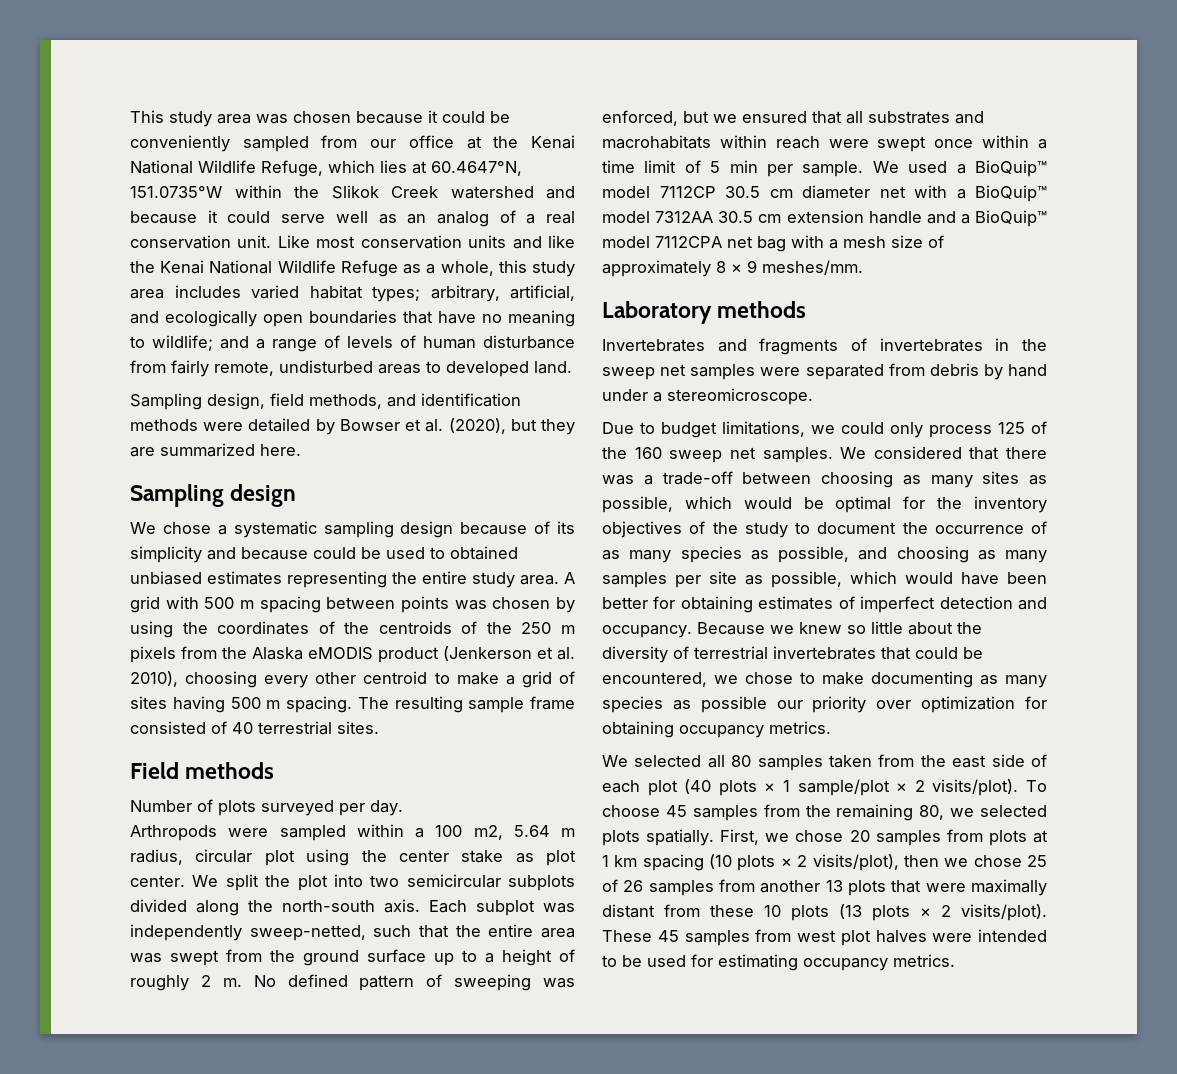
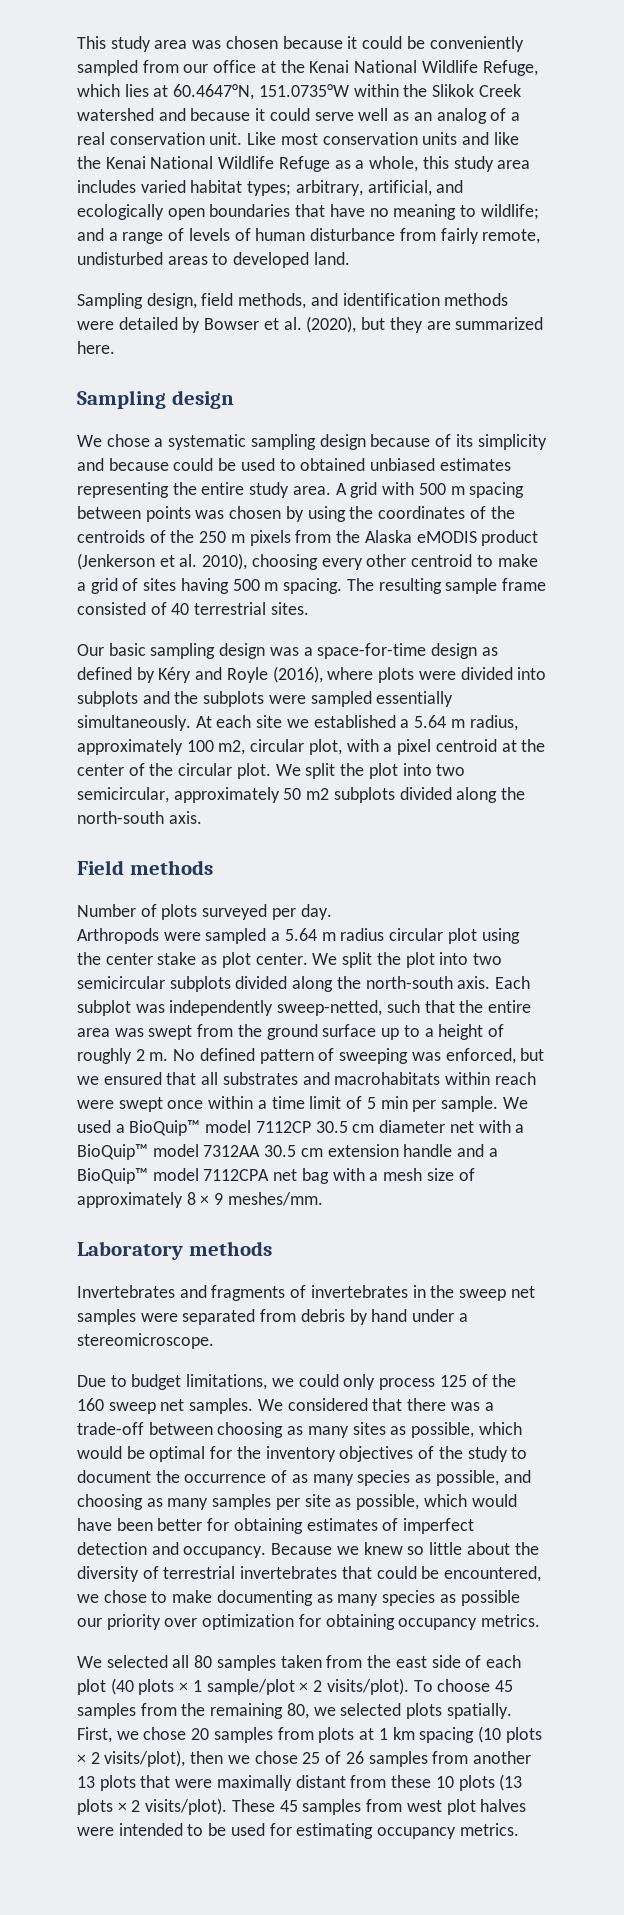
+ Our basic sampling design was a space-for-time design as defined by Kéry and Royle (2016), where plots were divided into subplots and the subplots were sampled essentially simultaneously. At each site we established a 5.64 m radius, approximately 100 m2, circular plot, with a pixel centroid at the center of the circular plot. We split the plot into two semicircular, approximately 50 m2 subplots divided along the north-south axis.
- Arthropods were sampled within a 100 m2, 5.64 m radius, circular plot using the center stake as plot center.
+ Arthropods were sampled a 5.64 m radius circular plot using the center stake as plot center.

